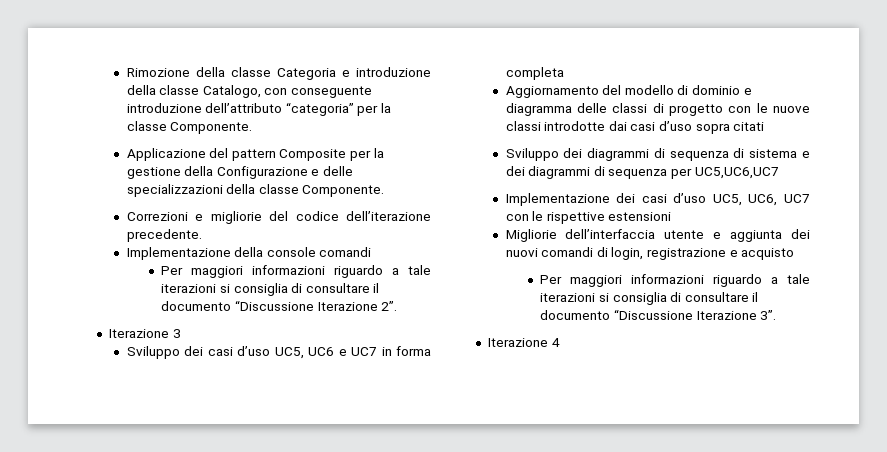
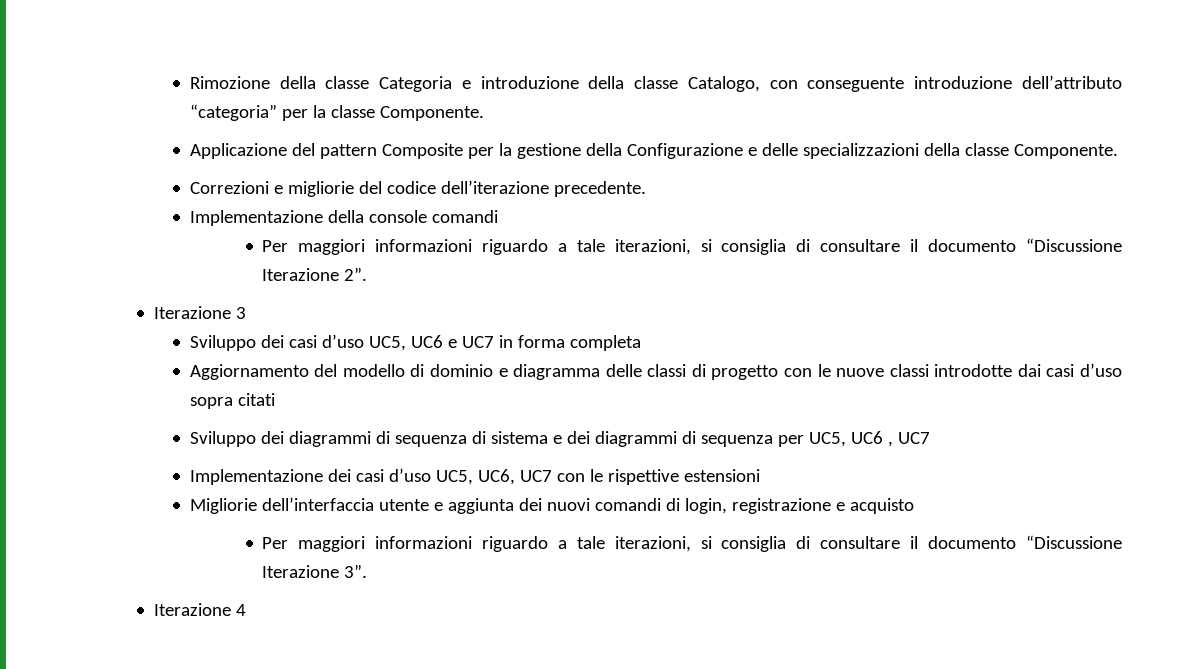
- Per maggiori informazioni riguardo a tale iterazioni si consiglia di consultare il documento “Discussione Iterazione 2”.
+ Per maggiori informazioni riguardo a tale iterazioni, si consiglia di consultare il documento “Discussione Iterazione 2”.
- Sviluppo dei diagrammi di sequenza di sistema e dei diagrammi di sequenza per UC5,UC6,UC7
+ Sviluppo dei diagrammi di sequenza di sistema e dei diagrammi di sequenza per UC5, UC6 , UC7
- Per maggiori informazioni riguardo a tale iterazioni si consiglia di consultare il documento “Discussione Iterazione 3”.
+ Per maggiori informazioni riguardo a tale iterazioni, si consiglia di consultare il documento “Discussione Iterazione 3”.

